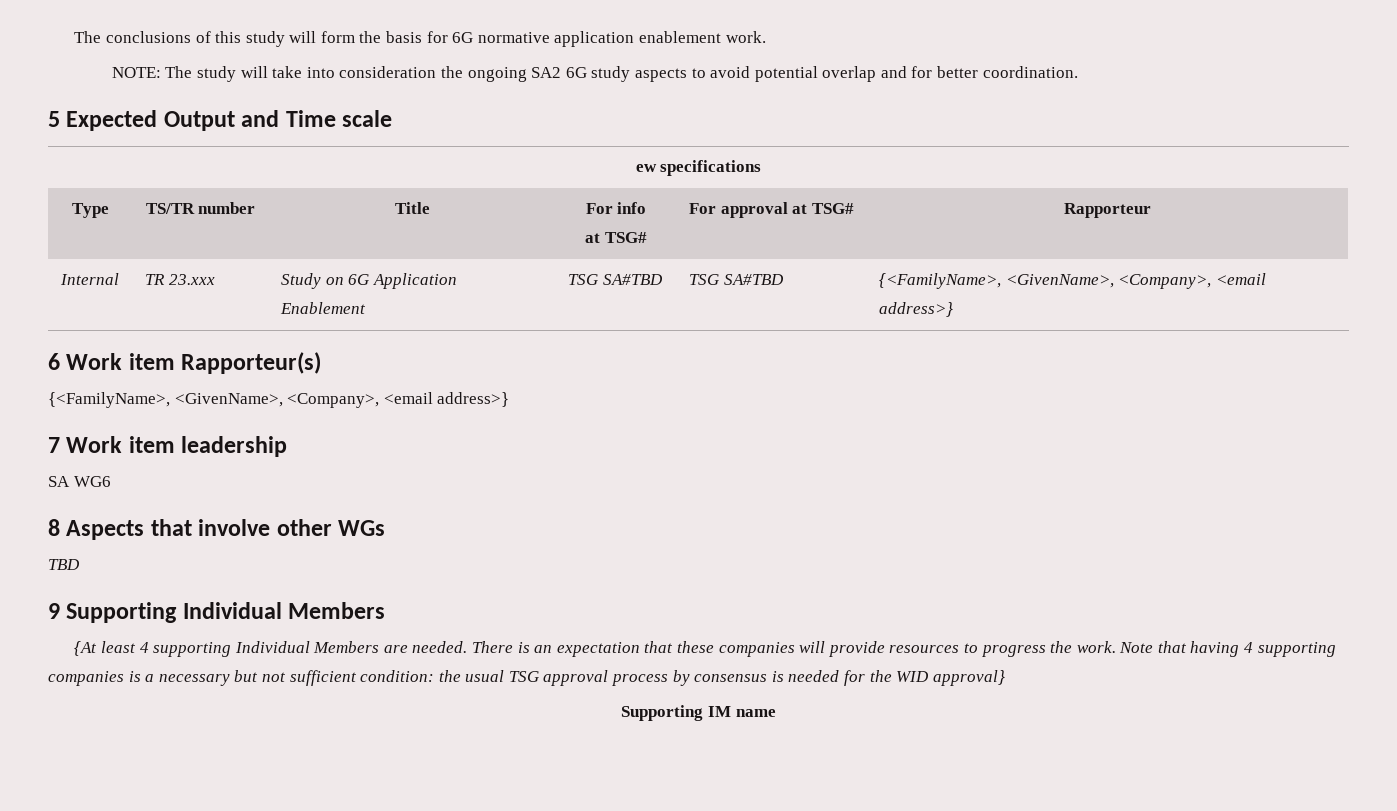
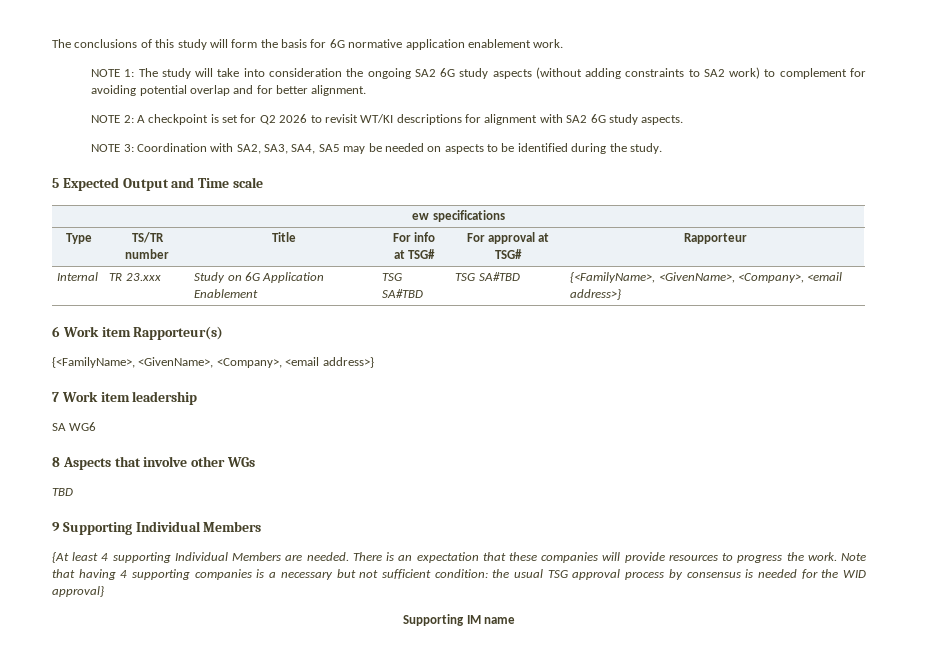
- NOTE: The study will take into consideration the ongoing SA2 6G study aspects to avoid potential overlap and for better coordination.
+ NOTE 1: The study will take into consideration the ongoing SA2 6G study aspects (without adding constraints to SA2 work) to complement for avoiding potential overlap and for better alignment.
+ NOTE 2: A checkpoint is set for Q2 2026 to revisit WT/KI descriptions for alignment with SA2 6G study aspects.
+ NOTE 3: Coordination with SA2, SA3, SA4, SA5 may be needed on aspects to be identified during the study.

